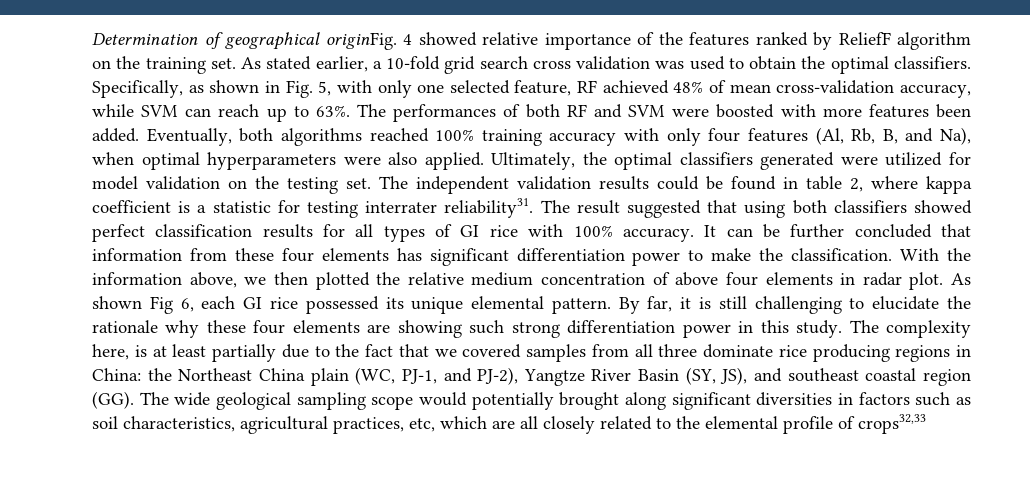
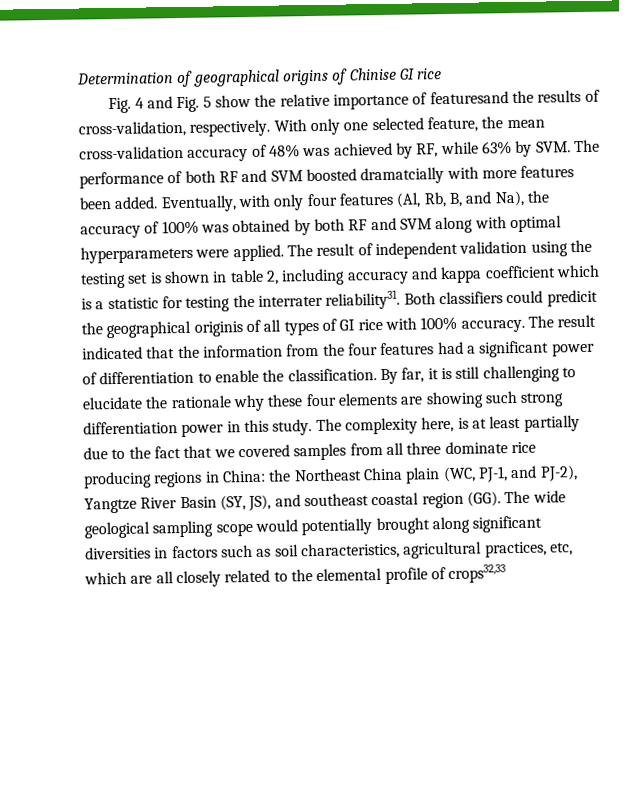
- Determination of geographical originFig. 4 showed relative importance of the features ranked by ReliefF algorithm on the training set. As stated earlier, a 10-fold grid search cross validation was used to obtain the optimal classifiers. Specifically, as shown in Fig. 5, with only one selected feature, RF achieved 48% of mean cross-validation accuracy, while SVM can reach up to 63%. The performances of both RF and SVM were boosted with more features been added.
+ Determination of geographical origins of Chinise GI rice
+ Fig. 4 and Fig. 5 show the relative importance of featuresand the results of cross-validation, respectively. With only one selected feature, the mean cross-validation accuracy of 48% was achieved by RF, while 63% by SVM. The performance of both RF and SVM boosted dramatcially with more features been added.
- Eventually, both algorithms reached 100% training accuracy with only four features (Al, Rb, B, and Na), when optimal hyperparameters were also applied. Ultimately, the optimal classifiers generated were utilized for model validation on the testing set. The independent validation results could be found in table 2, where kappa coefficient is a statistic for testing interrater reliability31.
+ Eventually, with only four features (Al, Rb, B, and Na), the accuracy of 100% was obtained by both RF and SVM along with optimal hyperparameters were applied. The result of independent validation using the testing set is shown in table 2, including accuracy and kappa coefficient which is a statistic for testing the interrater reliability31.
- The result suggested that using both classifiers showed perfect classification results for all types of GI rice with 100% accuracy.
+ Both classifiers could predicit the geographical originis of all types of GI rice with 100% accuracy.
- It can be further concluded that information from these four elements has significant differentiation power to make the classification. With the information above, we then plotted the relative medium concentration of above four elements in radar plot. As shown Fig 6, each GI rice possessed its unique elemental pattern.
+ The result indicated that the information from the four features had a significant power of differentiation to enable the classification.

